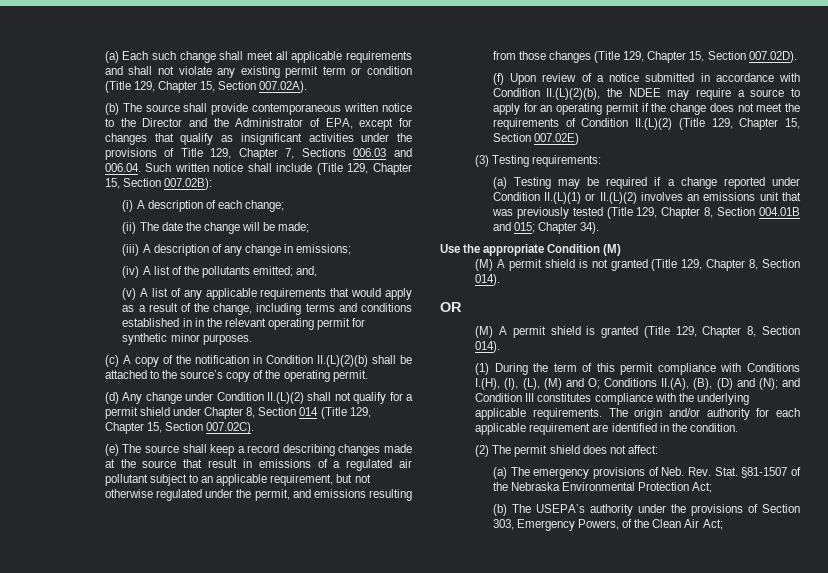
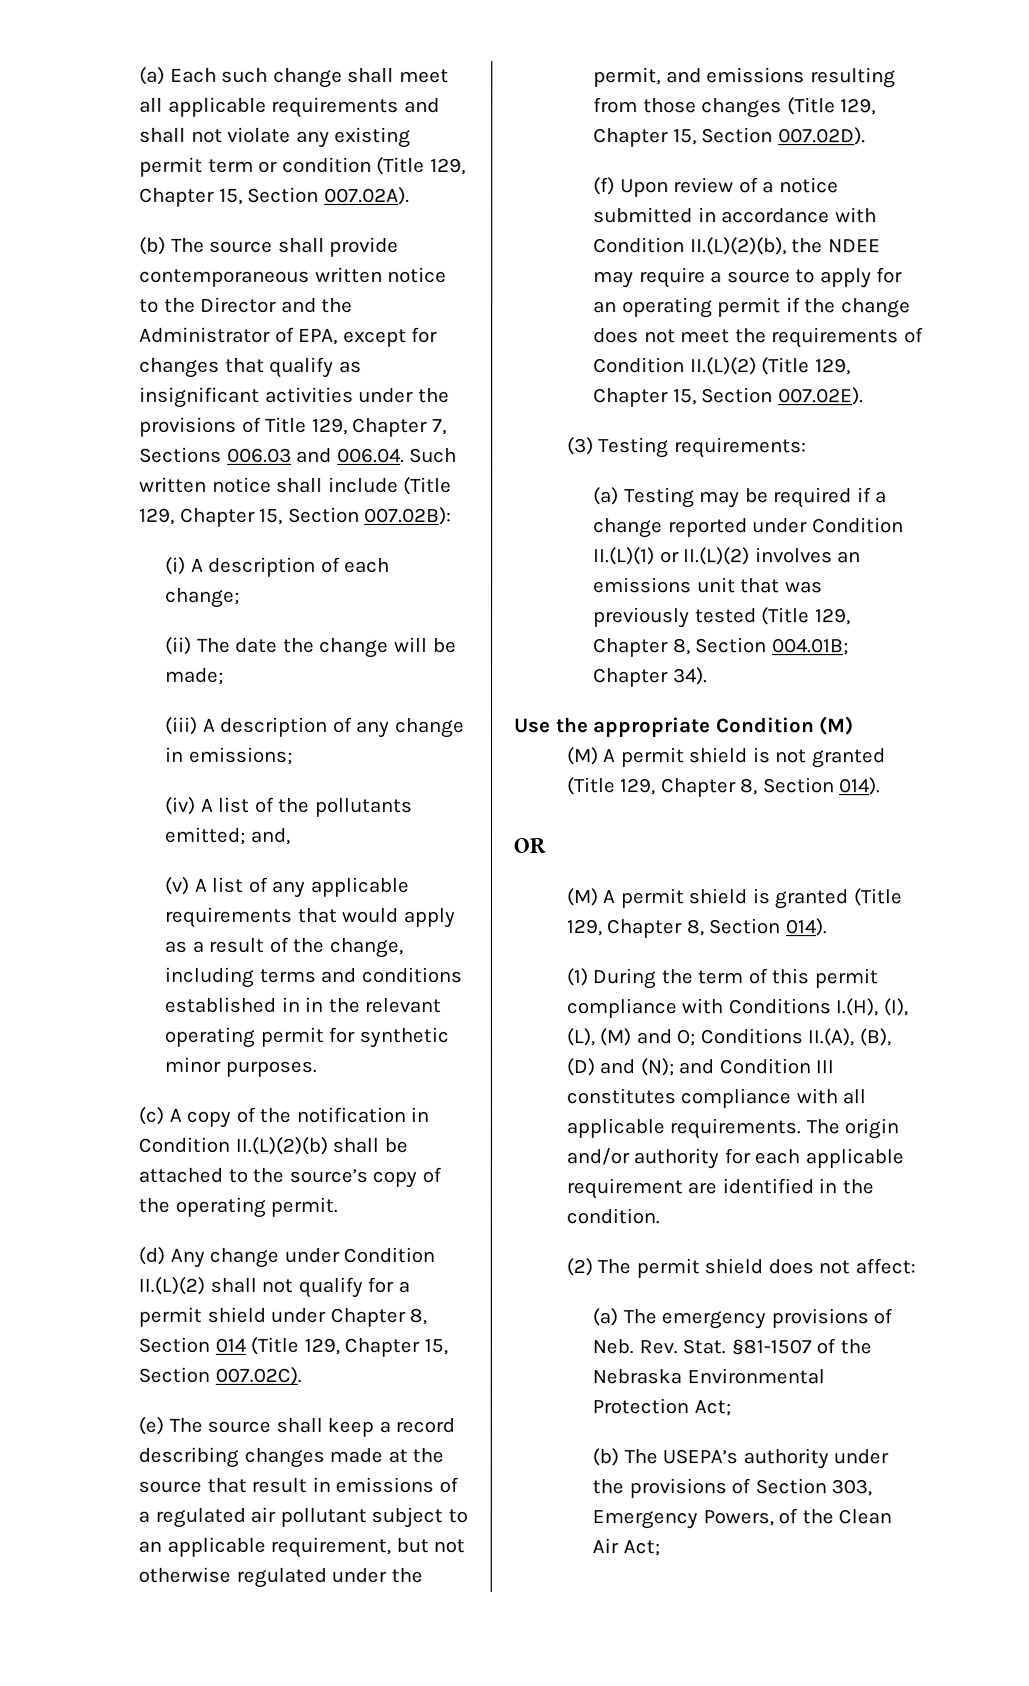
- (f) Upon review of a notice submitted in accordance with Condition II.(L)(2)(b), the NDEE may require a source to apply for an operating permit if the change does not meet the requirements of Condition II.(L)(2) (Title 129, Chapter 15, Section 007.02E)
+ (f) Upon review of a notice submitted in accordance with Condition II.(L)(2)(b), the NDEE may require a source to apply for an operating permit if the change does not meet the requirements of Condition II.(L)(2) (Title 129, Chapter 15, Section 007.02E).
- (a) Testing may be required if a change reported under Condition II.(L)(1) or II.(L)(2) involves an emissions unit that was previously tested (Title 129, Chapter 8, Section 004.01B and 015; Chapter 34).
+ (a) Testing may be required if a change reported under Condition II.(L)(1) or II.(L)(2) involves an emissions unit that was previously tested (Title 129, Chapter 8, Section 004.01B; Chapter 34).
- (1) During the term of this permit compliance with Conditions I.(H), (I), (L), (M) and O; Conditions II.(A), (B), (D) and (N); and Condition III constitutes compliance with the underlying applicable requirements.
+ (1) During the term of this permit compliance with Conditions I.(H), (I), (L), (M) and O; Conditions II.(A), (B), (D) and (N); and Condition III constitutes compliance with all applicable requirements.

